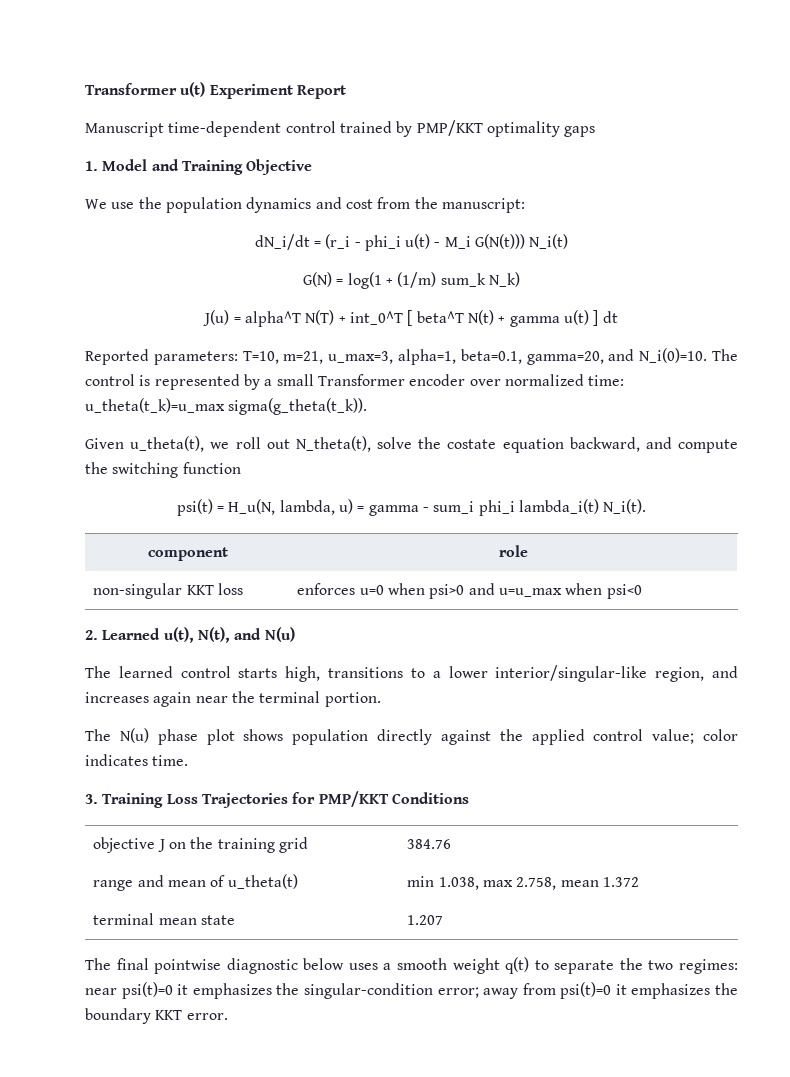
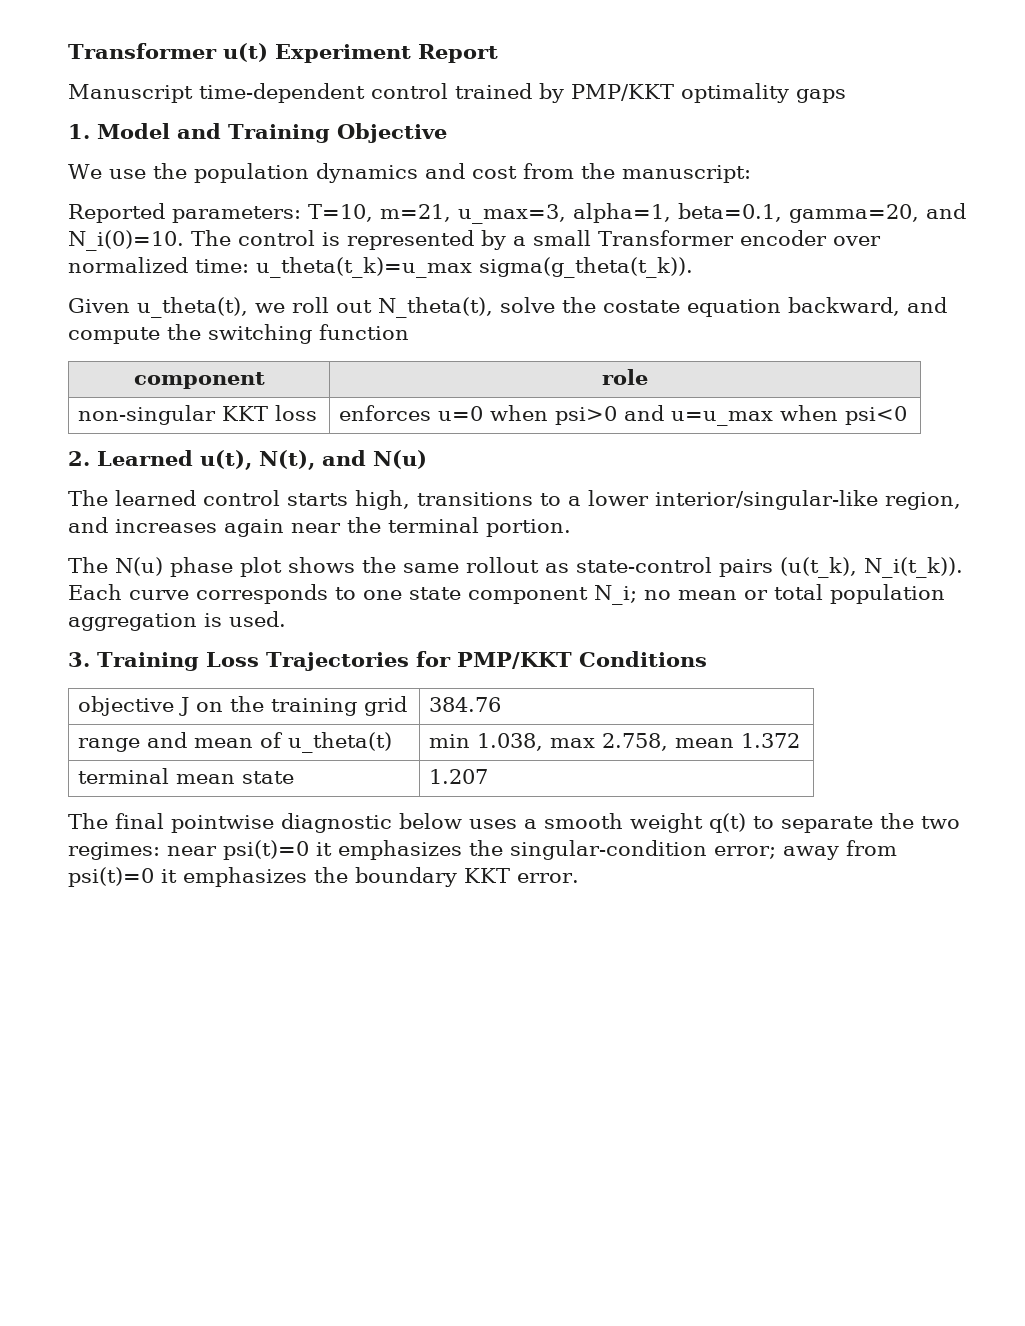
- dN_i/dt = (r_i - phi_i u(t) - M_i G(N(t))) N_i(t)
- G(N) = log(1 + (1/m) sum_k N_k)
- J(u) = alpha^T N(T) + int_0^T [ beta^T N(t) + gamma u(t) ] dt
- psi(t) = H_u(N, lambda, u) = gamma - sum_i phi_i lambda_i(t) N_i(t).
- The N(u) phase plot shows population directly against the applied control value; color indicates time.
+ The N(u) phase plot shows the same rollout as state-control pairs (u(t_k), N_i(t_k)). Each curve corresponds to one state component N_i; no mean or total population aggregation is used.

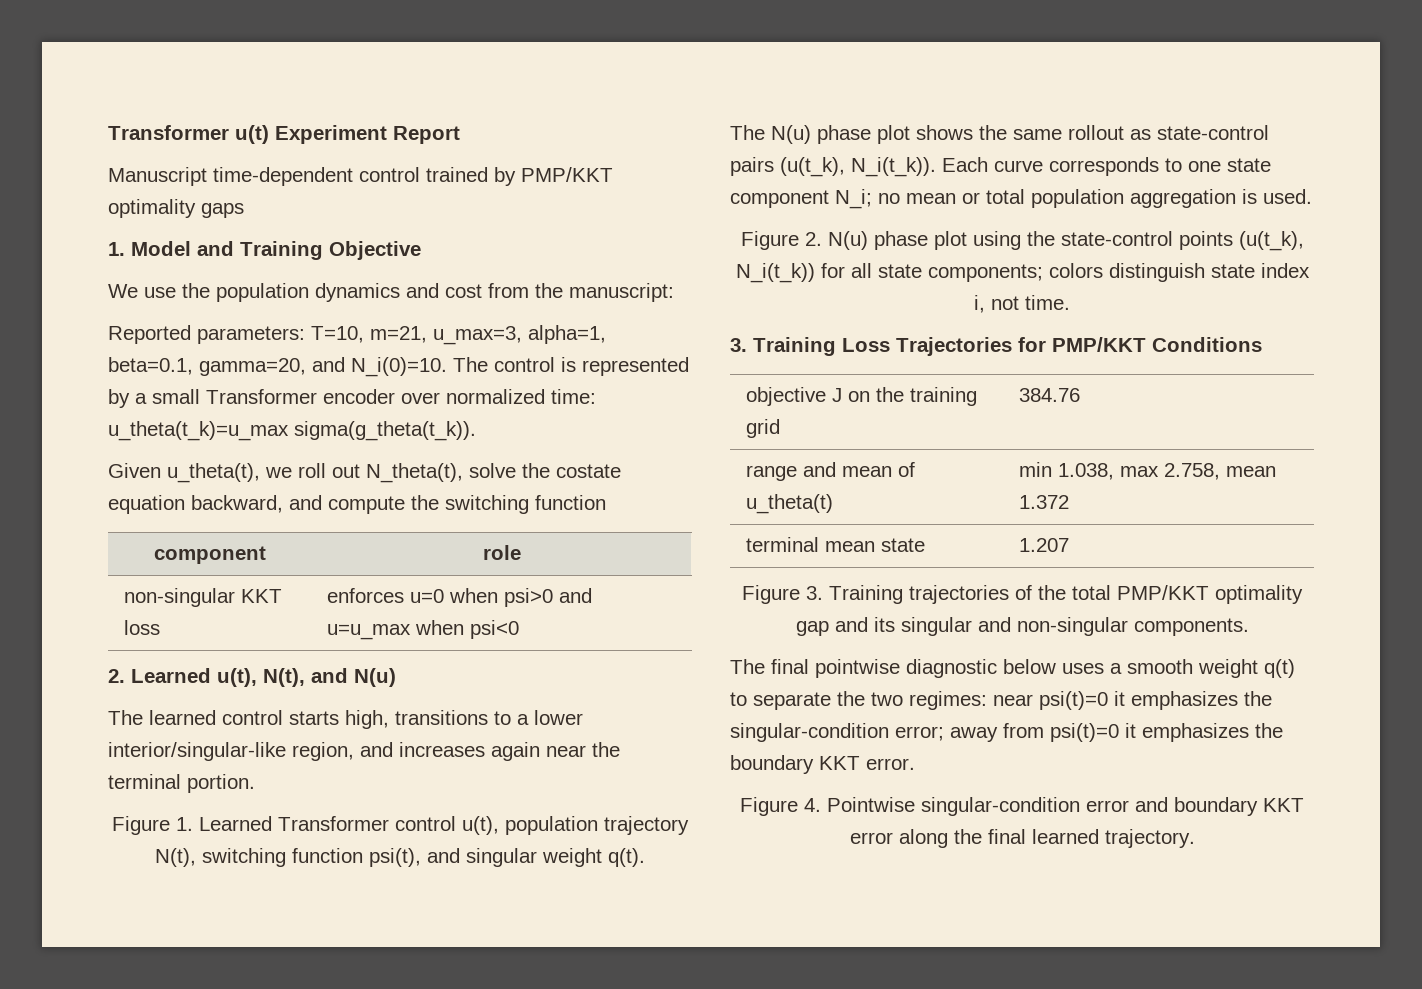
+ Figure 1. Learned Transformer control u(t), population trajectory N(t), switching function psi(t), and singular weight q(t).
+ Figure 2. N(u) phase plot using the state-control points (u(t_k), N_i(t_k)) for all state components; colors distinguish state index i, not time.
+ Figure 3. Training trajectories of the total PMP/KKT optimality gap and its singular and non-singular components.
+ Figure 4. Pointwise singular-condition error and boundary KKT error along the final learned trajectory.

